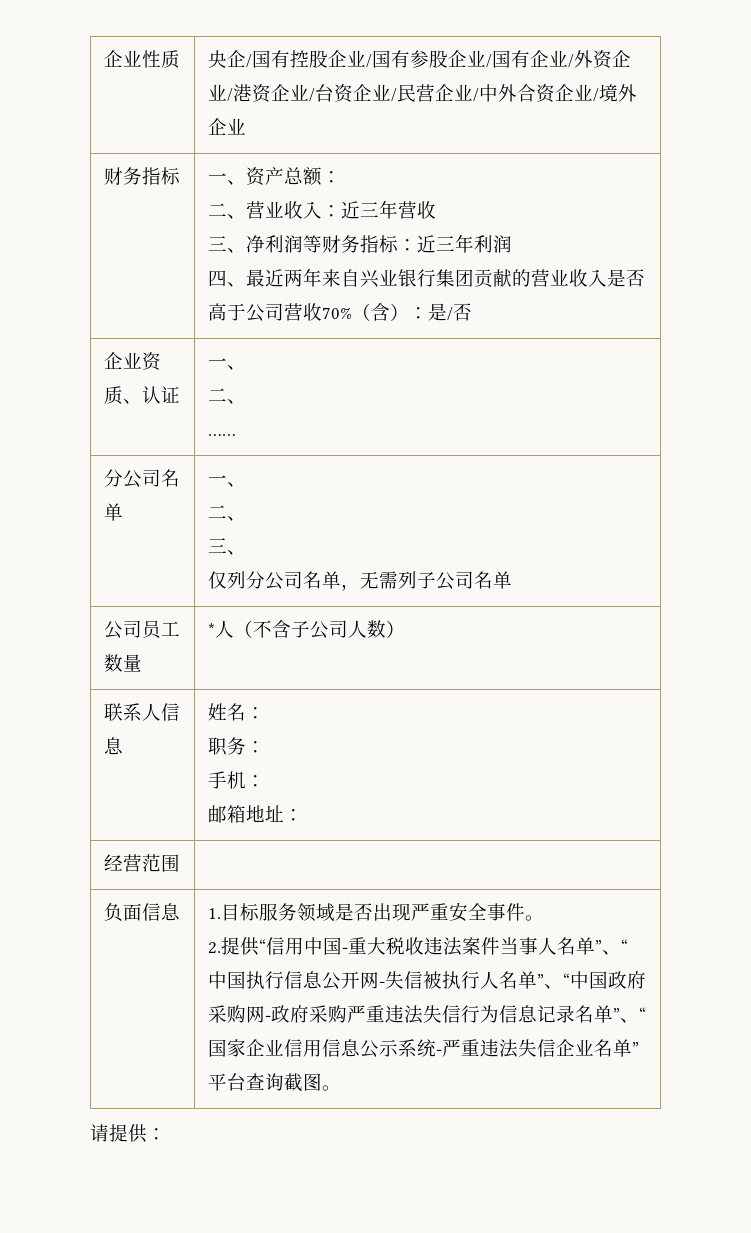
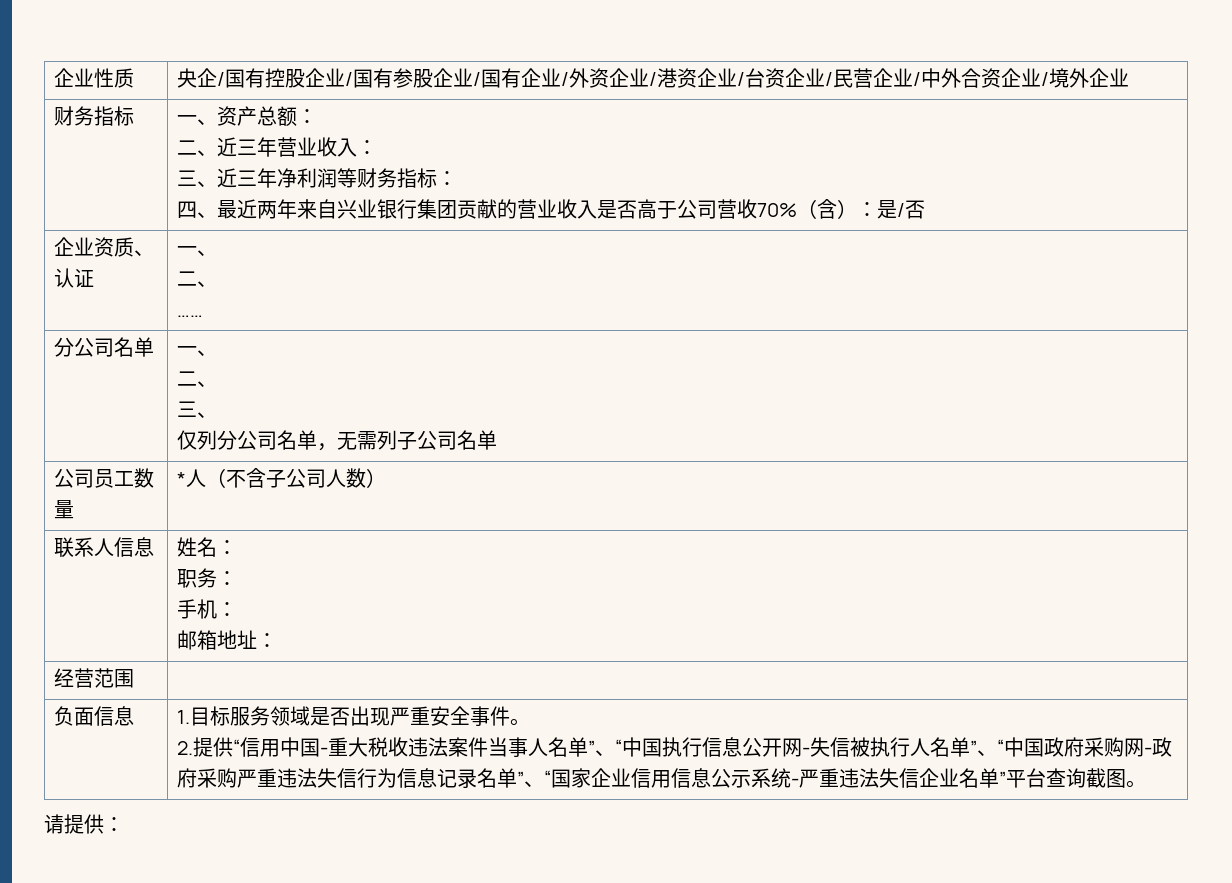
  财务指标 | 一、资产总额：
- 二、营业收入：近三年营收
- 三、净利润等财务指标：近三年利润
+ 二、近三年营业收入：
+ 三、近三年净利润等财务指标：

